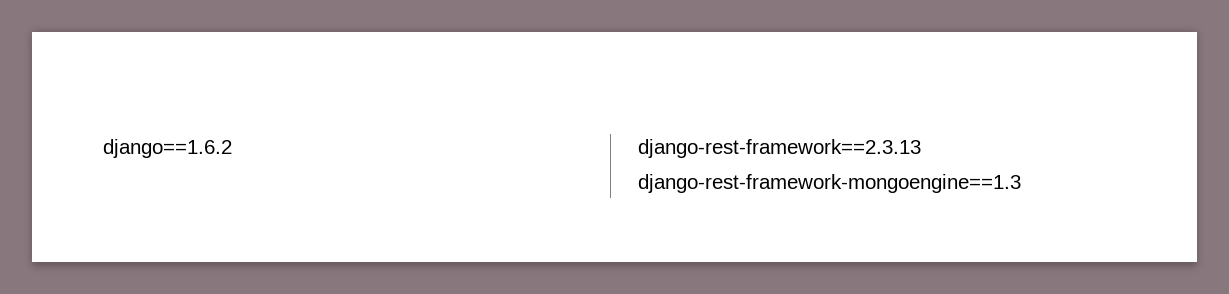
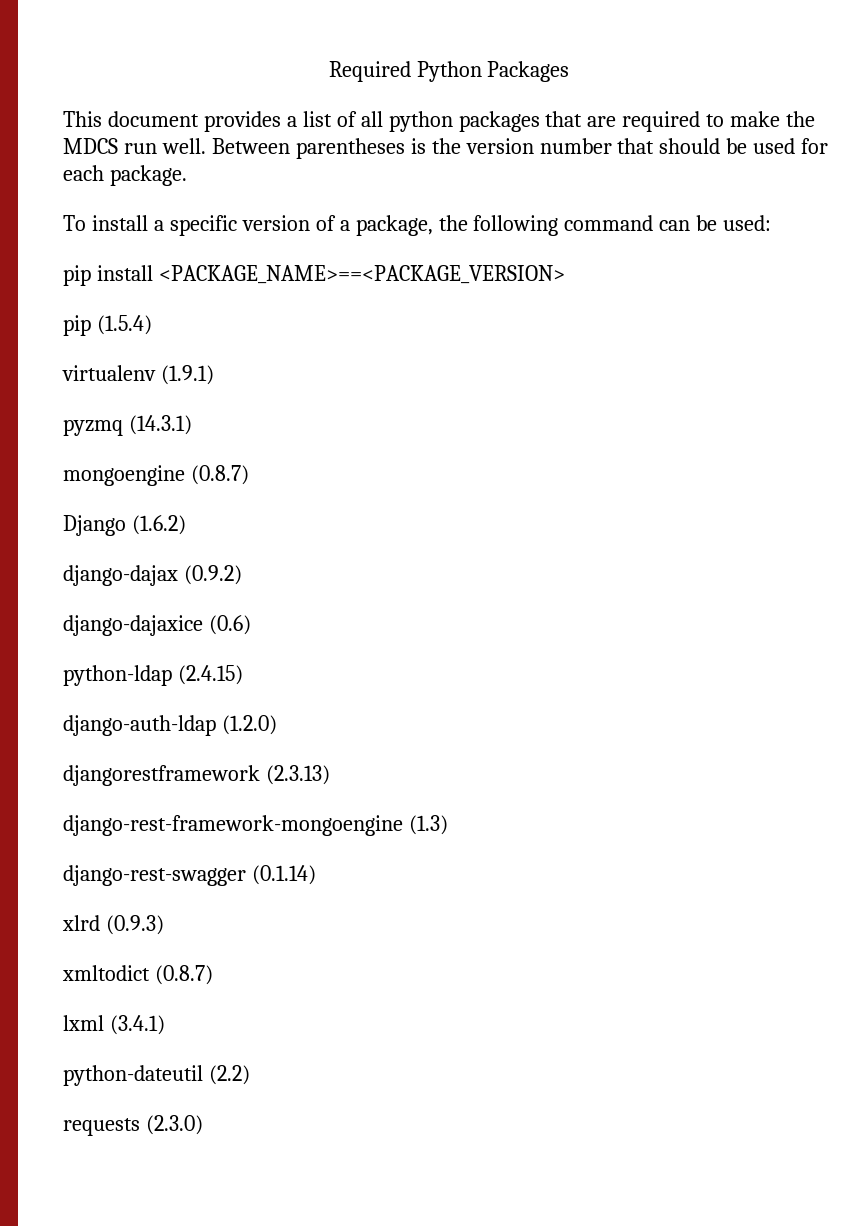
- django==1.6.2
- django-rest-framework==2.3.13
- django-rest-framework-mongoengine==1.3
+ Required Python Packages
+ This document provides a list of all python packages that are required to make the MDCS run well. Between parentheses is the version number that should be used for each package.
+ To install a specific version of a package, the following command can be used:
+ pip install <PACKAGE_NAME>==<PACKAGE_VERSION>
+ pip (1.5.4)
+ virtualenv (1.9.1)
+ pyzmq (14.3.1)
+ mongoengine (0.8.7)
+ Django (1.6.2)
+ django-dajax (0.9.2)
+ django-dajaxice (0.6)
+ python-ldap (2.4.15)
+ django-auth-ldap (1.2.0)
+ djangorestframework (2.3.13)
+ django-rest-framework-mongoengine (1.3)
+ django-rest-swagger (0.1.14)
+ xlrd (0.9.3)
+ xmltodict (0.8.7)
+ lxml (3.4.1)
+ python-dateutil (2.2)
+ requests (2.3.0)

